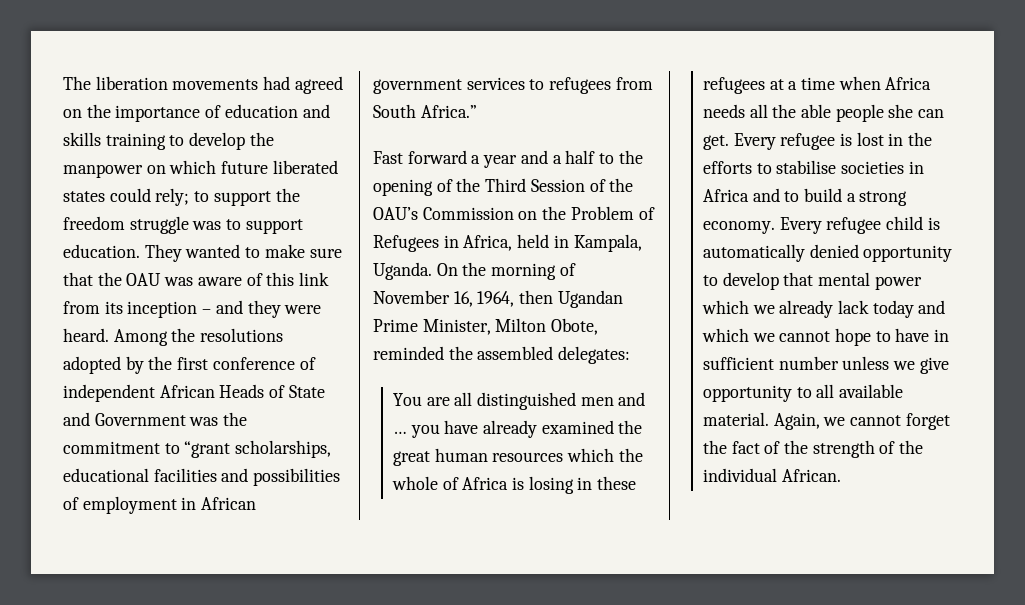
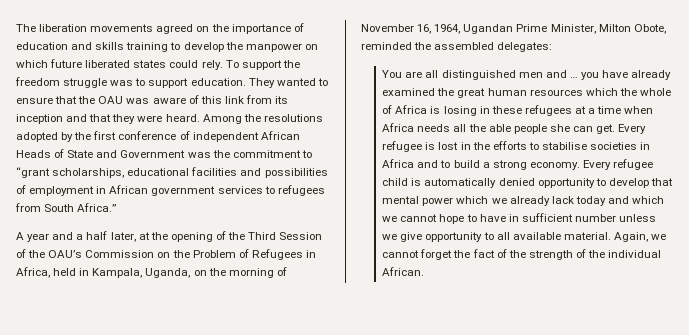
- The liberation movements had agreed on the importance of education and skills training to develop the manpower on which future liberated states could rely; to support the freedom struggle was to support education.
+ The liberation movements agreed on the importance of education and skills training to develop the manpower on which future liberated states could rely. To support the freedom struggle was to support education.
- They wanted to make sure that the OAU was aware of this link from its inception – and they were heard.
+ They wanted to ensure that the OAU was aware of this link from its inception and that they were heard.
- Fast forward a year and a half to the opening of the Third Session of the OAU’s Commission on the Problem of Refugees in Africa, held in Kampala, Uganda. On the morning of November 16, 1964, then Ugandan Prime Minister, Milton Obote, reminded the assembled delegates:
+ A year and a half later, at the opening of the Third Session of the OAU’s Commission on the Problem of Refugees in Africa, held in Kampala, Uganda, on the morning of November 16, 1964, Ugandan Prime Minister, Milton Obote, reminded the assembled delegates:

